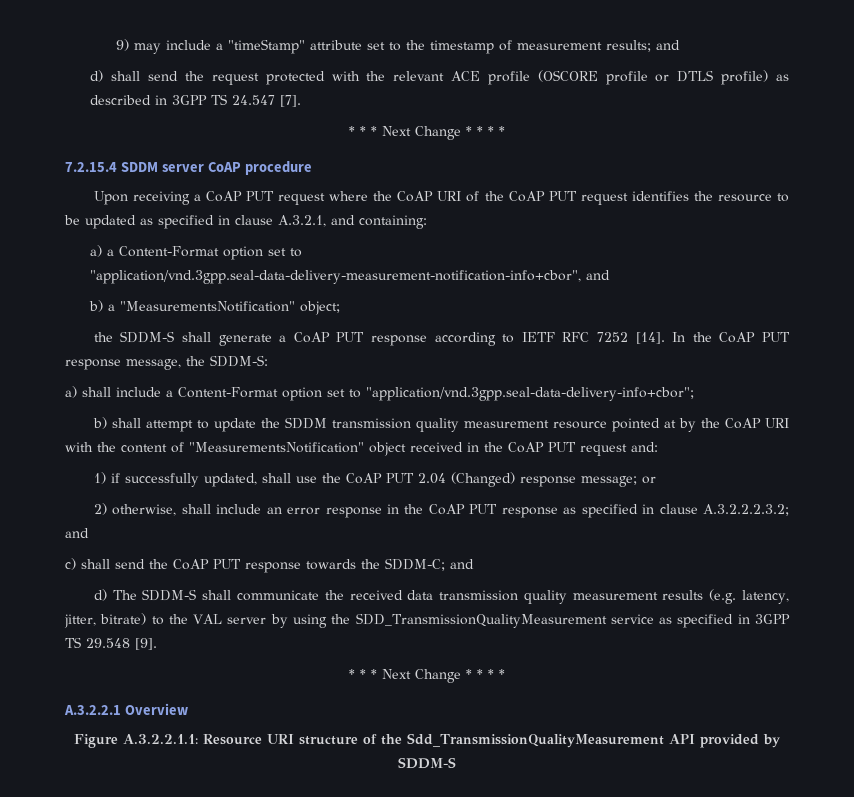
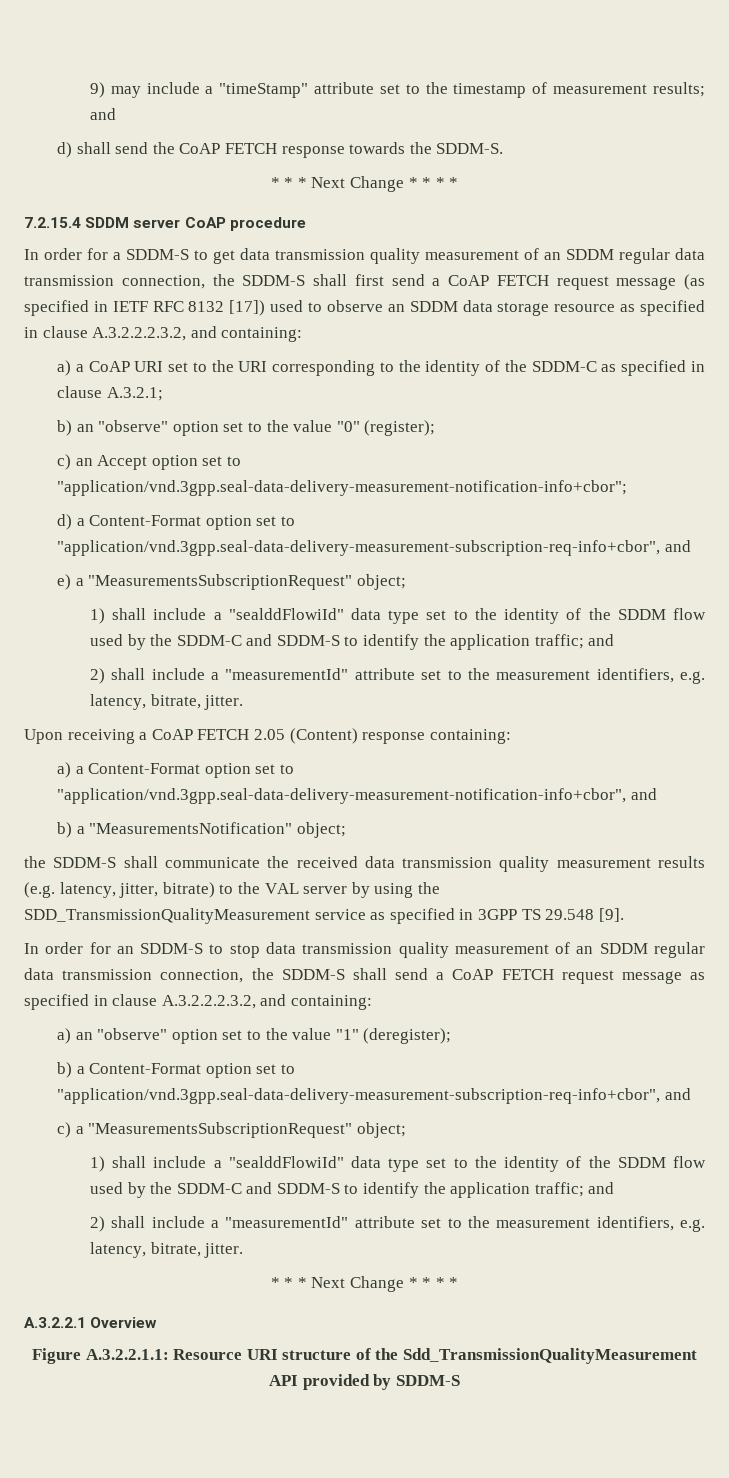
- d) shall send the request protected with the relevant ACE profile (OSCORE profile or DTLS profile) as described in 3GPP TS 24.547 [7].
+ d) shall send the CoAP FETCH response towards the SDDM-S.
- Upon receiving a CoAP PUT request where the CoAP URI of the CoAP PUT request identifies the resource to be updated as specified in clause A.3.2.1, and containing:
+ In order for a SDDM-S to get data transmission quality measurement of an SDDM regular data transmission connection, the SDDM-S shall first send a CoAP FETCH request message (as specified in IETF RFC 8132 [17]) used to observe an SDDM data storage resource as specified in clause A.3.2.2.2.3.2, and containing:
+ a) a CoAP URI set to the URI corresponding to the identity of the SDDM-C as specified in clause A.3.2.1;
+ b) an "observe" option set to the value "0" (register);
+ c) an Accept option set to "application/vnd.3gpp.seal-data-delivery-measurement-notification-info+cbor";
+ d) a Content-Format option set to "application/vnd.3gpp.seal-data-delivery-measurement-subscription-req-info+cbor", and
+ e) a "MeasurementsSubscriptionRequest" object;
+ 1) shall include a "sealddFlowiId" data type set to the identity of the SDDM flow used by the SDDM-C and SDDM-S to identify the application traffic; and
+ 2) shall include a "measurementId" attribute set to the measurement identifiers, e.g. latency, bitrate, jitter.
+ Upon receiving a CoAP FETCH 2.05 (Content) response containing:
- the SDDM-S shall generate a CoAP PUT response according to IETF RFC 7252 [14]. In the CoAP PUT response message, the SDDM-S:
- a) shall include a Content-Format option set to "application/vnd.3gpp.seal-data-delivery-info+cbor";
- b) shall attempt to update the SDDM transmission quality measurement resource pointed at by the CoAP URI with the content of "MeasurementsNotification" object received in the CoAP PUT request and:
- 1) if successfully updated, shall use the CoAP PUT 2.04 (Changed) response message; or
- 2) otherwise, shall include an error response in the CoAP PUT response as specified in clause A.3.2.2.2.3.2; and
- c) shall send the CoAP PUT response towards the SDDM-C; and
- d) The SDDM-S shall communicate the received data transmission quality measurement results (e.g. latency, jitter, bitrate) to the VAL server by using the SDD_TransmissionQualityMeasurement service as specified in 3GPP TS 29.548 [9].
+ the SDDM-S shall communicate the received data transmission quality measurement results (e.g. latency, jitter, bitrate) to the VAL server by using the SDD_TransmissionQualityMeasurement service as specified in 3GPP TS 29.548 [9].
+ In order for an SDDM-S to stop data transmission quality measurement of an SDDM regular data transmission connection, the SDDM-S shall send a CoAP FETCH request message as specified in clause A.3.2.2.2.3.2, and containing:
+ a) an "observe" option set to the value "1" (deregister);
+ b) a Content-Format option set to "application/vnd.3gpp.seal-data-delivery-measurement-subscription-req-info+cbor", and
+ c) a "MeasurementsSubscriptionRequest" object;
+ 1) shall include a "sealddFlowiId" data type set to the identity of the SDDM flow used by the SDDM-C and SDDM-S to identify the application traffic; and
+ 2) shall include a "measurementId" attribute set to the measurement identifiers, e.g. latency, bitrate, jitter.

